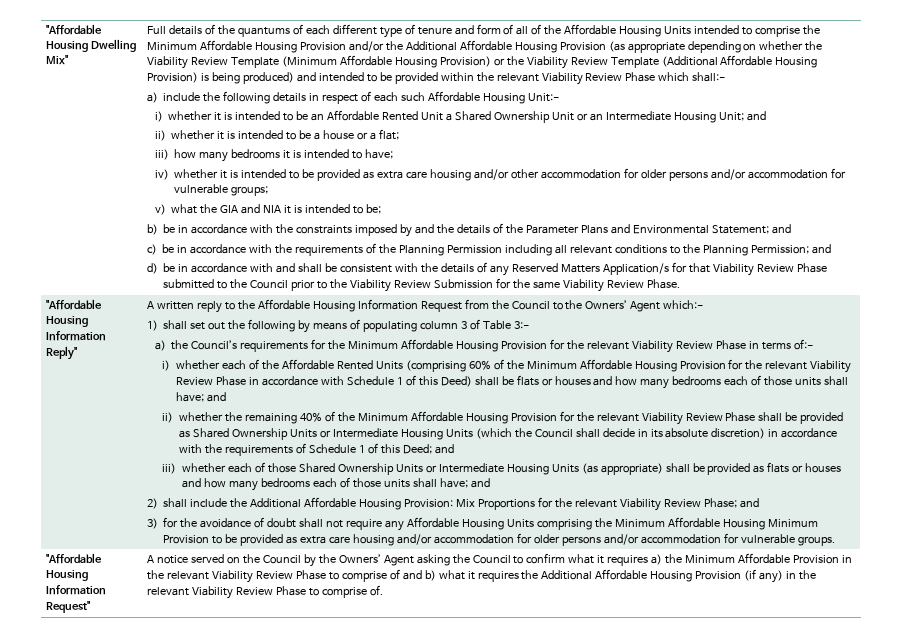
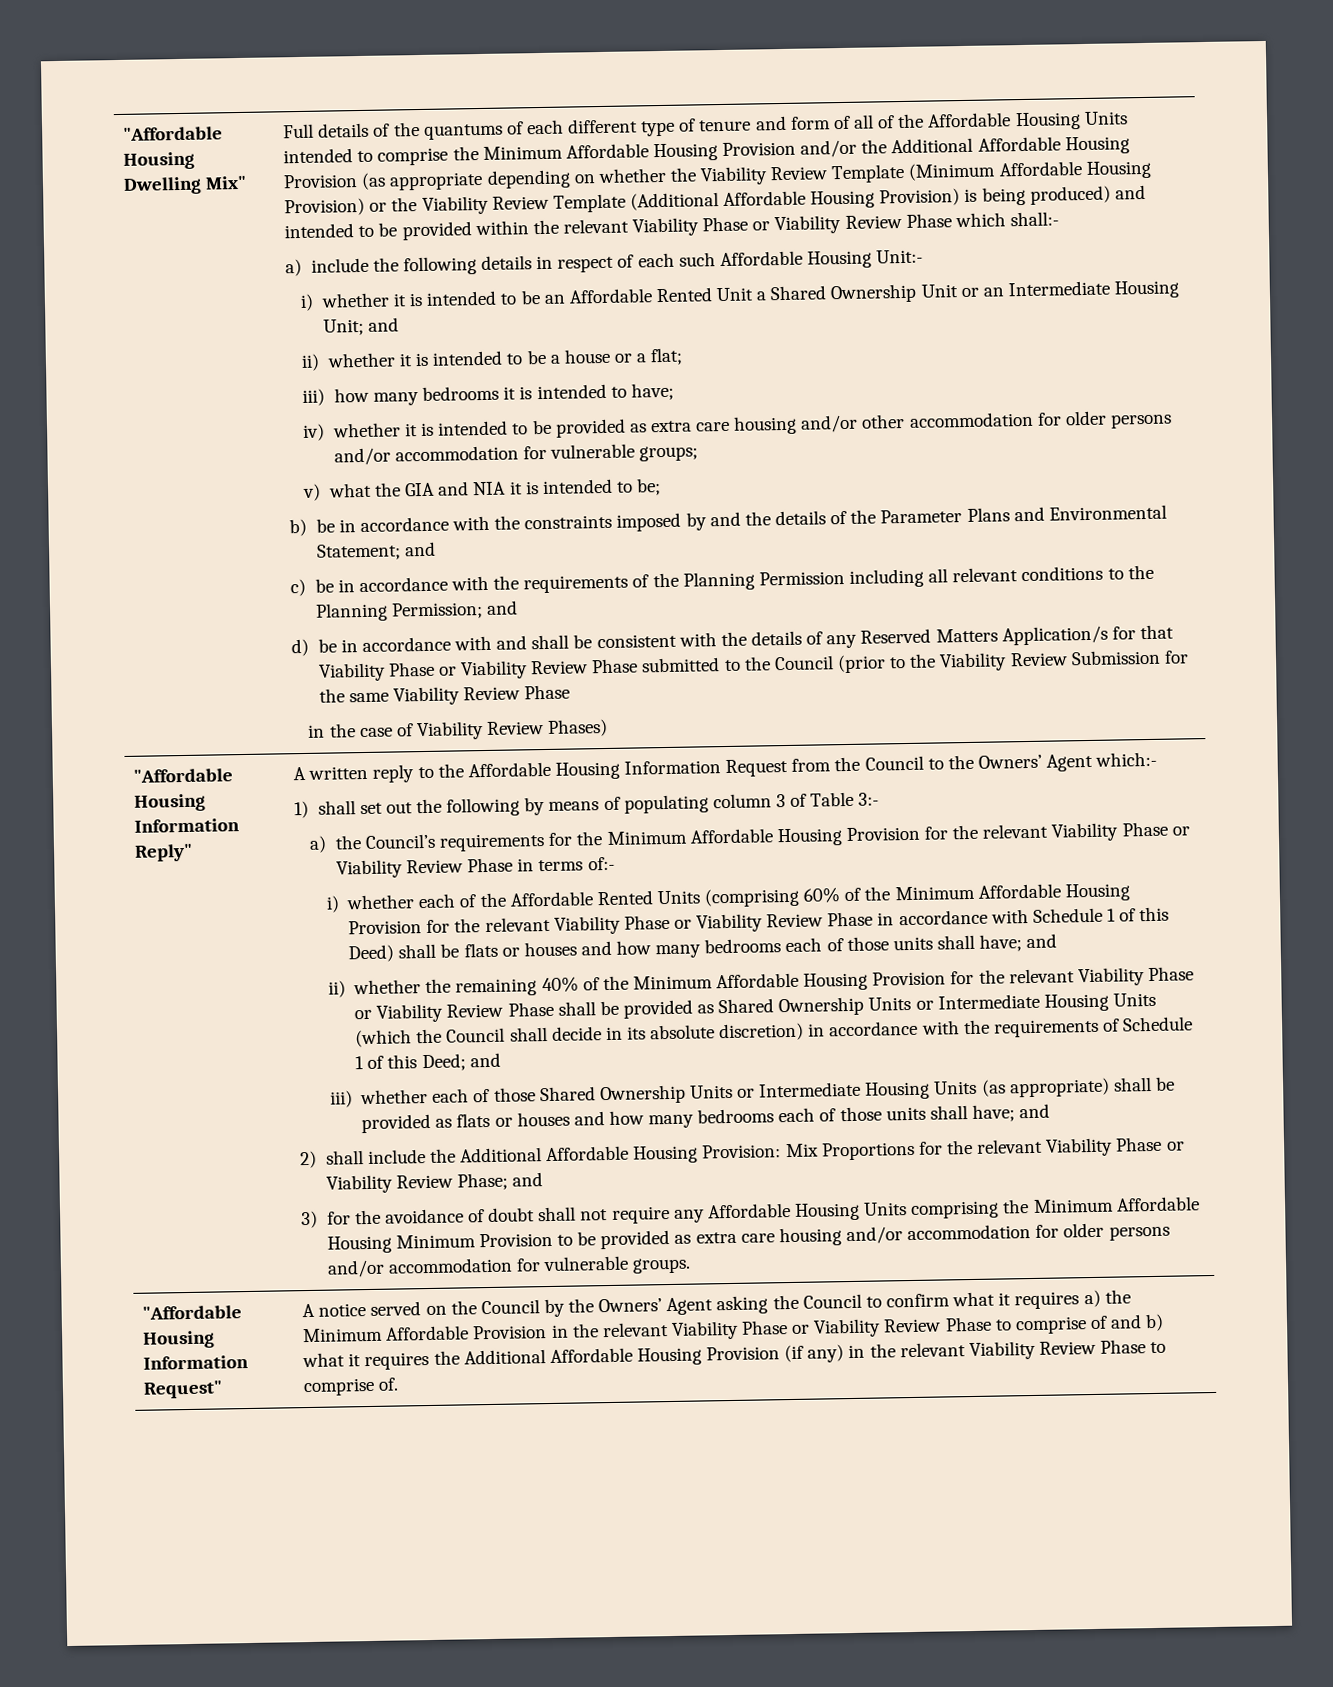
- Full details of the quantums of each different type of tenure and form of all of the Affordable Housing Units intended to comprise the Minimum Affordable Housing Provision and/or the Additional Affordable Housing Provision (as appropriate depending on whether the Viability Review Template (Minimum Affordable Housing Provision) or the Viability Review Template (Additional Affordable Housing Provision) is being produced) and intended to be provided within the relevant Viability Review Phase which shall:-
+ Full details of the quantums of each different type of tenure and form of all of the Affordable Housing Units intended to comprise the Minimum Affordable Housing Provision and/or the Additional Affordable Housing Provision (as appropriate depending on whether the Viability Review Template (Minimum Affordable Housing Provision) or the Viability Review Template (Additional Affordable Housing Provision) is being produced) and intended to be provided within the relevant Viability Phase or Viability Review Phase which shall:-
- d) be in accordance with and shall be consistent with the details of any Reserved Matters Application/s for that Viability Review Phase submitted to the Council prior to the Viability Review Submission for the same Viability Review Phase.
+ d) be in accordance with and shall be consistent with the details of any Reserved Matters Application/s for that Viability Phase or Viability Review Phase submitted to the Council (prior to the Viability Review Submission for the same Viability Review Phase
+ in the case of Viability Review Phases)
- a) the Council’s requirements for the Minimum Affordable Housing Provision for the relevant Viability Review Phase in terms of:-
+ a) the Council’s requirements for the Minimum Affordable Housing Provision for the relevant Viability Phase or Viability Review Phase in terms of:-
- i) whether each of the Affordable Rented Units (comprising 60% of the Minimum Affordable Housing Provision for the relevant Viability Review Phase in accordance with Schedule 1 of this Deed) shall be flats or houses and how many bedrooms each of those units shall have; and
+ i) whether each of the Affordable Rented Units (comprising 60% of the Minimum Affordable Housing Provision for the relevant Viability Phase or Viability Review Phase in accordance with Schedule 1 of this Deed) shall be flats or houses and how many bedrooms each of those units shall have; and
- ii) whether the remaining 40% of the Minimum Affordable Housing Provision for the relevant Viability Review Phase shall be provided as Shared Ownership Units or Intermediate Housing Units (which the Council shall decide in its absolute discretion) in accordance with the requirements of Schedule 1 of this Deed; and
+ ii) whether the remaining 40% of the Minimum Affordable Housing Provision for the relevant Viability Phase or Viability Review Phase shall be provided as Shared Ownership Units or Intermediate Housing Units (which the Council shall decide in its absolute discretion) in accordance with the requirements of Schedule 1 of this Deed; and
- 2) shall include the Additional Affordable Housing Provision: Mix Proportions for the relevant Viability Review Phase; and
+ 2) shall include the Additional Affordable Housing Provision: Mix Proportions for the relevant Viability Phase or Viability Review Phase; and
- A notice served on the Council by the Owners’ Agent asking the Council to confirm what it requires a) the Minimum Affordable Provision in the relevant Viability Review Phase to comprise of and b) what it requires the Additional Affordable Housing Provision (if any) in the relevant Viability Review Phase to comprise of.
+ A notice served on the Council by the Owners’ Agent asking the Council to confirm what it requires a) the Minimum Affordable Provision in the relevant Viability Phase or Viability Review Phase to comprise of and b) what it requires the Additional Affordable Housing Provision (if any) in the relevant Viability Review Phase to comprise of.

